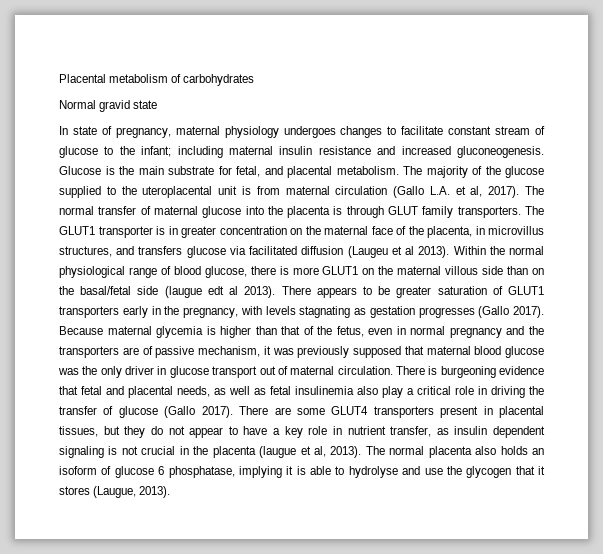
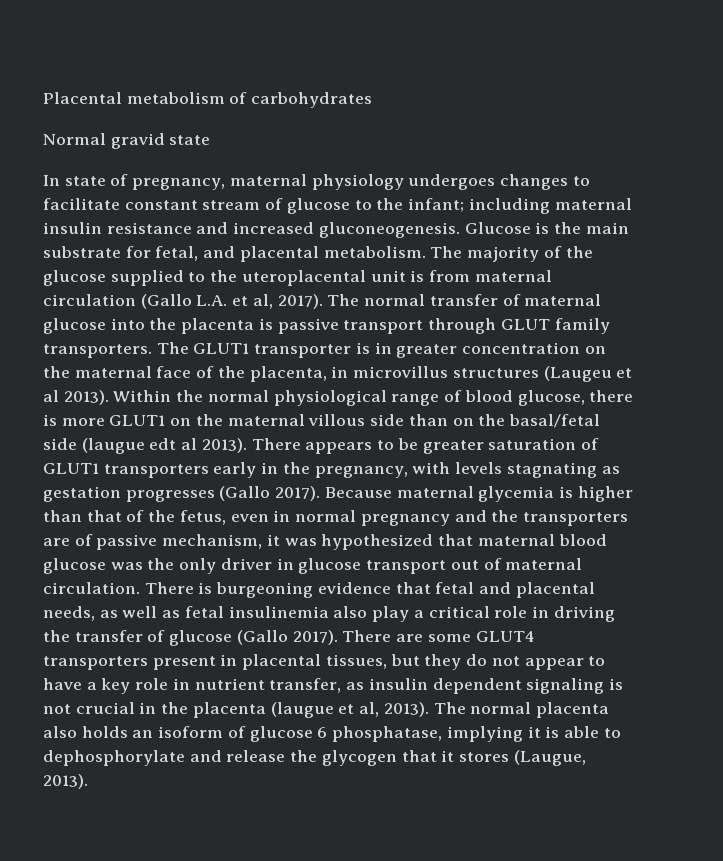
- The normal transfer of maternal glucose into the placenta is through GLUT family transporters.
+ The normal transfer of maternal glucose into the placenta is passive transport through GLUT family transporters.
- The GLUT1 transporter is in greater concentration on the maternal face of the placenta, in microvillus structures, and transfers glucose via facilitated diffusion (Laugeu et al 2013).
+ The GLUT1 transporter is in greater concentration on the maternal face of the placenta, in microvillus structures (Laugeu et al 2013).
- Because maternal glycemia is higher than that of the fetus, even in normal pregnancy and the transporters are of passive mechanism, it was previously supposed that maternal blood glucose was the only driver in glucose transport out of maternal circulation.
+ Because maternal glycemia is higher than that of the fetus, even in normal pregnancy and the transporters are of passive mechanism, it was hypothesized that maternal blood glucose was the only driver in glucose transport out of maternal circulation.
- The normal placenta also holds an isoform of glucose 6 phosphatase, implying it is able to hydrolyse and use the glycogen that it stores (Laugue, 2013).
+ The normal placenta also holds an isoform of glucose 6 phosphatase, implying it is able to dephosphorylate and release the glycogen that it stores (Laugue, 2013).

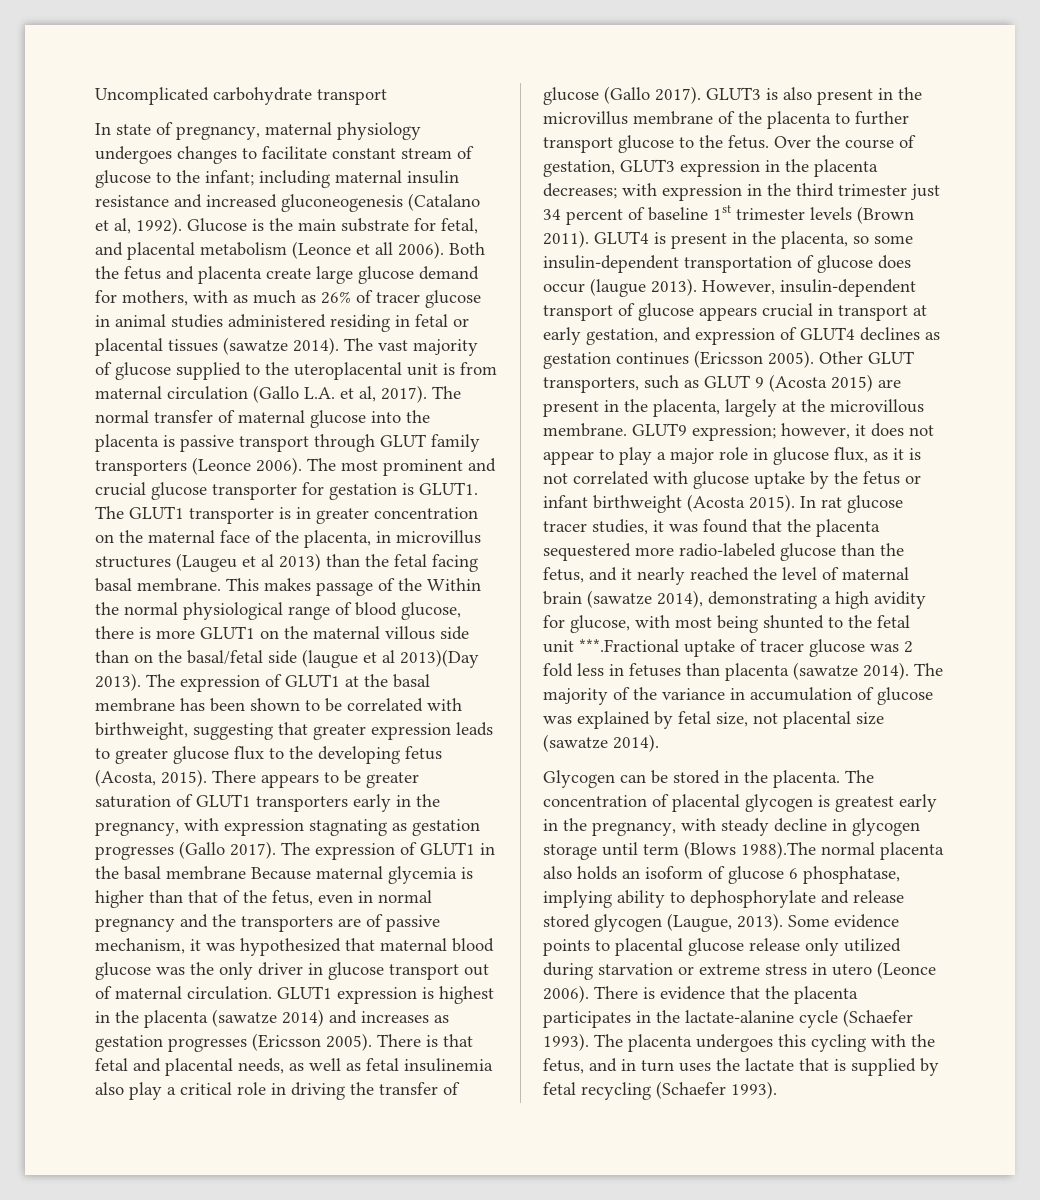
- Placental metabolism of carbohydrates
- Normal gravid state
+ Uncomplicated carbohydrate transport
- In state of pregnancy, maternal physiology undergoes changes to facilitate constant stream of glucose to the infant; including maternal insulin resistance and increased gluconeogenesis.
+ In state of pregnancy, maternal physiology undergoes changes to facilitate constant stream of glucose to the infant; including maternal insulin resistance and increased gluconeogenesis (Catalano et al, 1992).
- Glucose is the main substrate for fetal, and placental metabolism. The majority of the glucose supplied to the uteroplacental unit is from maternal circulation (Gallo L.A. et al, 2017).
+ Glucose is the main substrate for fetal, and placental metabolism (Leonce et all 2006). Both the fetus and placenta create large glucose demand for mothers, with as much as 26% of tracer glucose in animal studies administered residing in fetal or placental tissues (sawatze 2014). The vast majority of glucose supplied to the uteroplacental unit is from maternal circulation (Gallo L.A. et al, 2017).
- The normal transfer of maternal glucose into the placenta is passive transport through GLUT family transporters.
+ The normal transfer of maternal glucose into the placenta is passive transport through GLUT family transporters (Leonce 2006). The most prominent and crucial glucose transporter for gestation is GLUT1.
- The GLUT1 transporter is in greater concentration on the maternal face of the placenta, in microvillus structures (Laugeu et al 2013). Within the normal physiological range of blood glucose, there is more GLUT1 on the maternal villous side than on the basal/fetal side (laugue edt al 2013).
+ The GLUT1 transporter is in greater concentration on the maternal face of the placenta, in microvillus structures (Laugeu et al 2013) than the fetal facing basal membrane. This makes passage of the Within the normal physiological range of blood glucose, there is more GLUT1 on the maternal villous side than on the basal/fetal side (laugue et al 2013)(Day 2013). The expression of GLUT1 at the basal membrane has been shown to be correlated with birthweight, suggesting that greater expression leads to greater glucose flux to the developing fetus (Acosta, 2015).
- There appears to be greater saturation of GLUT1 transporters early in the pregnancy, with levels stagnating as gestation progresses (Gallo 2017).
+ There appears to be greater saturation of GLUT1 transporters early in the pregnancy, with expression stagnating as gestation progresses (Gallo 2017).
- Because maternal glycemia is higher than that of the fetus, even in normal pregnancy and the transporters are of passive mechanism, it was hypothesized that maternal blood glucose was the only driver in glucose transport out of maternal circulation.
+ The expression of GLUT1 in the basal membrane Because maternal glycemia is higher than that of the fetus, even in normal pregnancy and the transporters are of passive mechanism, it was hypothesized that maternal blood glucose was the only driver in glucose transport out of maternal circulation.
- There is burgeoning evidence that fetal and placental needs, as well as fetal insulinemia also play a critical role in driving the transfer of glucose (Gallo 2017).
+ GLUT1 expression is highest in the placenta (sawatze 2014) and increases as gestation progresses (Ericsson 2005). There is that fetal and placental needs, as well as fetal insulinemia also play a critical role in driving the transfer of glucose (Gallo 2017).
- There are some GLUT4 transporters present in placental tissues, but they do not appear to have a key role in nutrient transfer, as insulin dependent signaling is not crucial in the placenta (laugue et al, 2013). The normal placenta also holds an isoform of glucose 6 phosphatase, implying it is able to dephosphorylate and release the glycogen that it stores (Laugue, 2013).
+ GLUT3 is also present in the microvillus membrane of the placenta to further transport glucose to the fetus. Over the course of gestation, GLUT3 expression in the placenta decreases; with expression in the third trimester just 34 percent of baseline 1st trimester levels (Brown 2011). GLUT4 is present in the placenta, so some insulin-dependent transportation of glucose does occur (laugue 2013). However, insulin-dependent transport of glucose appears crucial in transport at early gestation, and expression of GLUT4 declines as gestation continues (Ericsson 2005). Other GLUT transporters, such as GLUT 9 (Acosta 2015) are present in the placenta, largely at the microvillous membrane. GLUT9 expression; however, it does not appear to play a major role in glucose flux, as it is not correlated with glucose uptake by the fetus or infant birthweight (Acosta 2015). In rat glucose tracer studies, it was found that the placenta sequestered more radio-labeled glucose than the fetus, and it nearly reached the level of maternal brain (sawatze 2014), demonstrating a high avidity for glucose, with most being shunted to the fetal unit ***.Fractional uptake of tracer glucose was 2 fold less in fetuses than placenta (sawatze 2014). The majority of the variance in accumulation of glucose was explained by fetal size, not placental size (sawatze 2014).
+ Glycogen can be stored in the placenta. The concentration of placental glycogen is greatest early in the pregnancy, with steady decline in glycogen storage until term (Blows 1988).The normal placenta also holds an isoform of glucose 6 phosphatase, implying ability to dephosphorylate and release stored glycogen (Laugue, 2013). Some evidence points to placental glucose release only utilized during starvation or extreme stress in utero (Leonce 2006). There is evidence that the placenta participates in the lactate-alanine cycle (Schaefer 1993). The placenta undergoes this cycling with the fetus, and in turn uses the lactate that is supplied by fetal recycling (Schaefer 1993).

